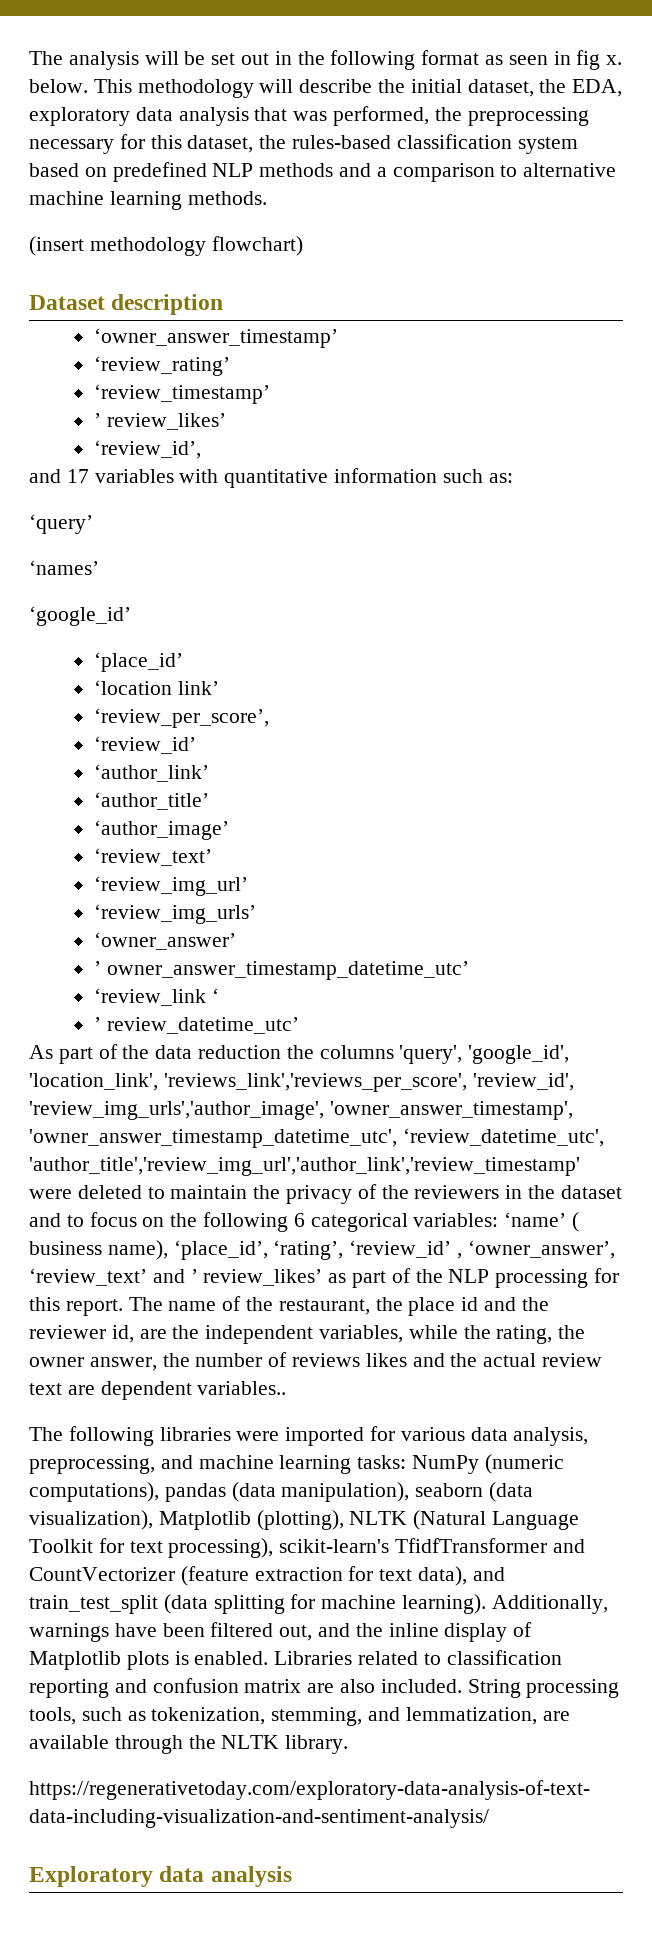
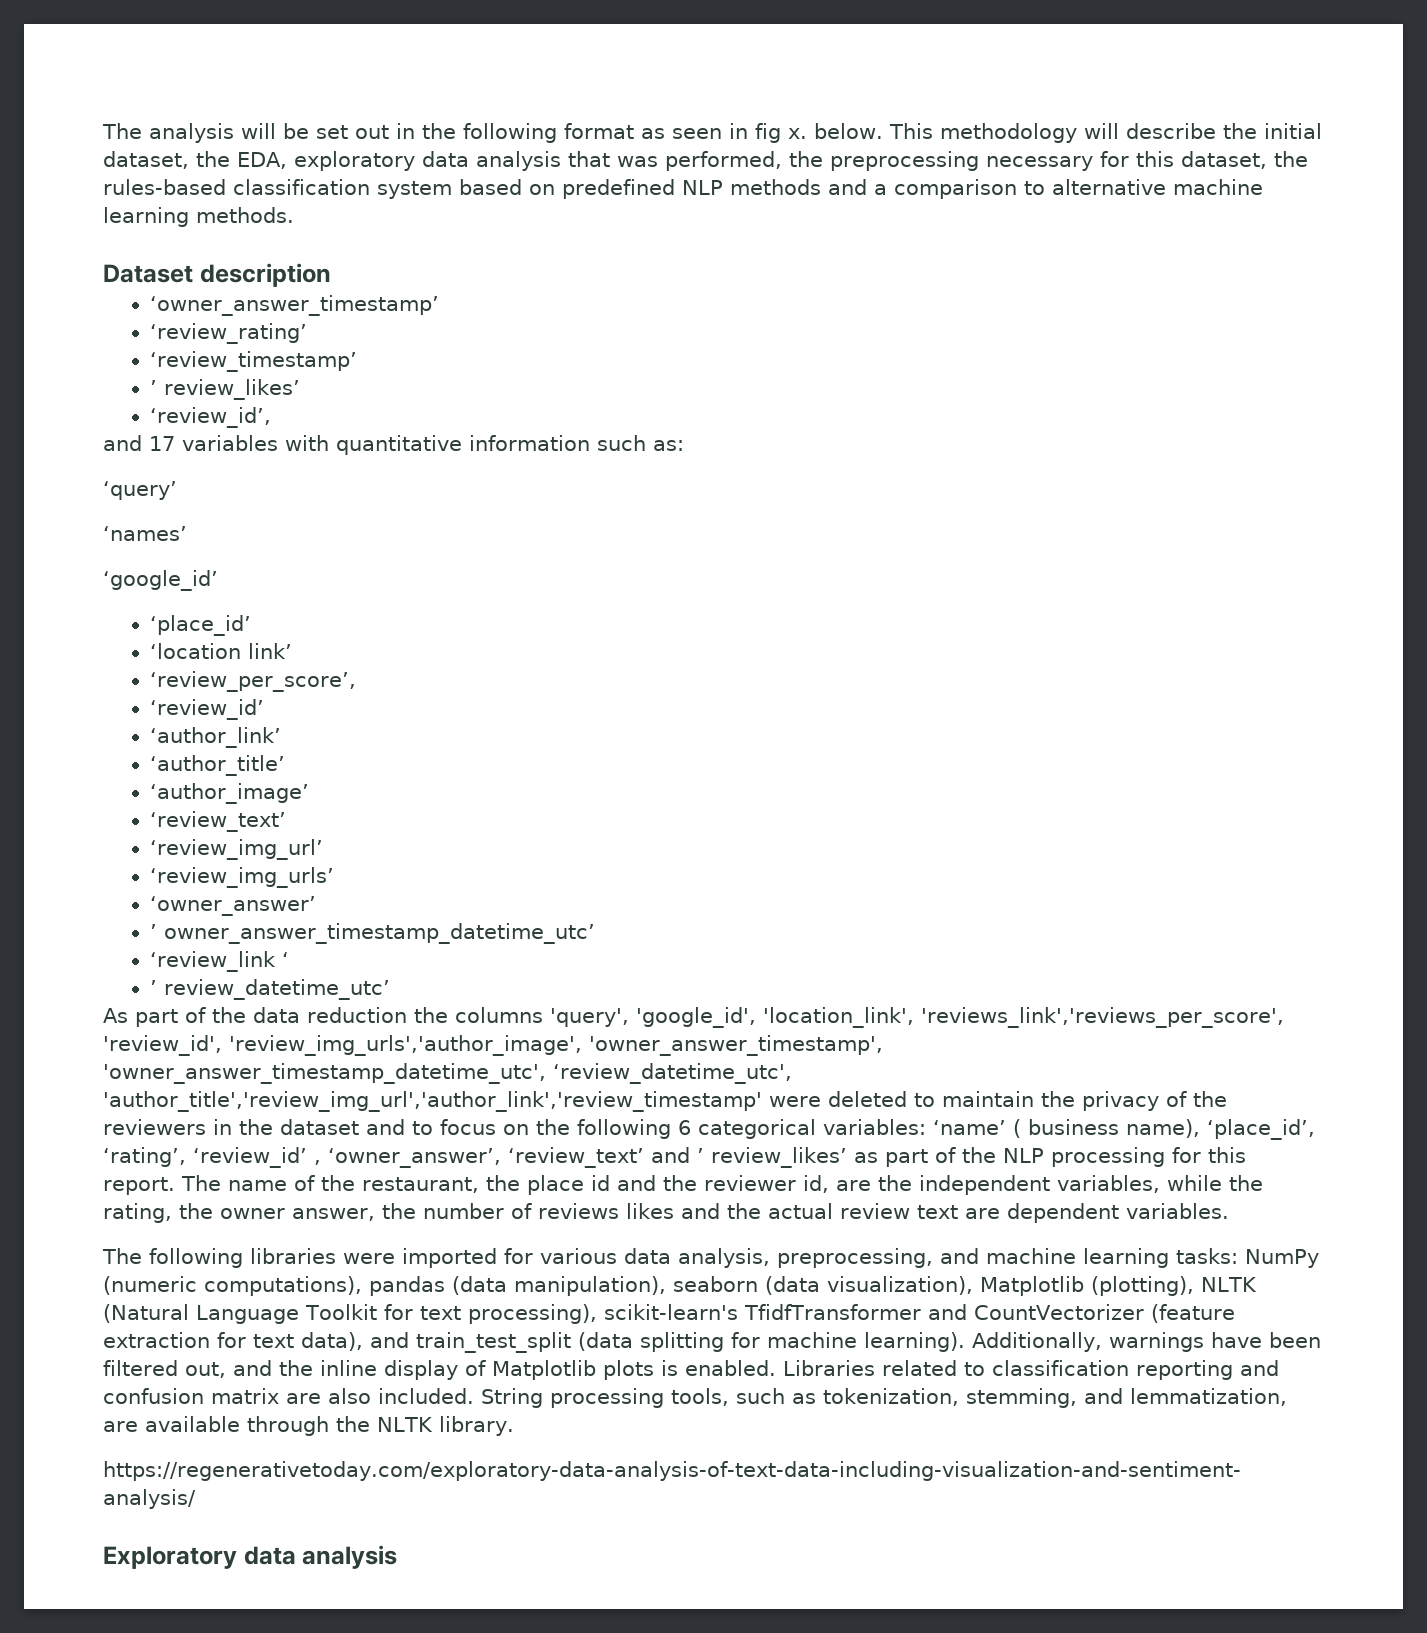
- (insert methodology flowchart)
- The name of the restaurant, the place id and the reviewer id, are the independent variables, while the rating, the owner answer, the number of reviews likes and the actual review text are dependent variables..
+ The name of the restaurant, the place id and the reviewer id, are the independent variables, while the rating, the owner answer, the number of reviews likes and the actual review text are dependent variables.

